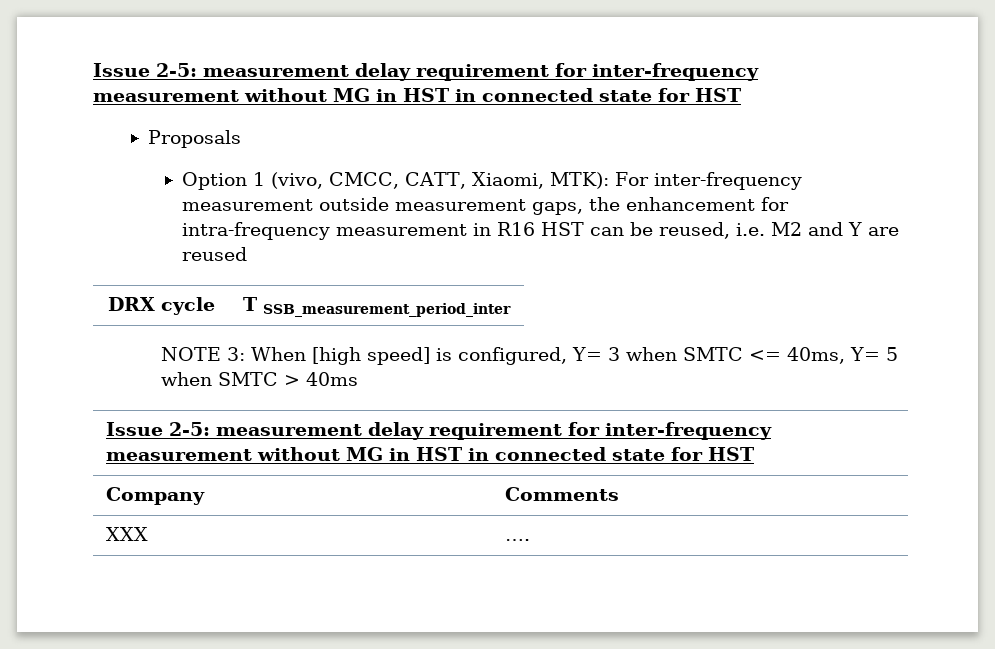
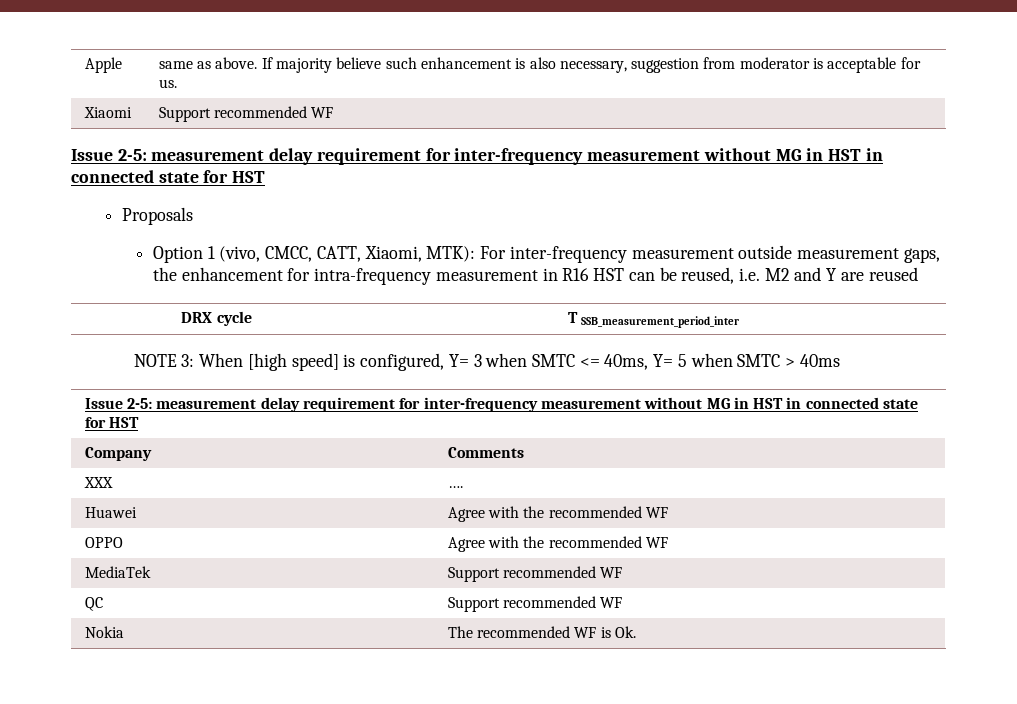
+ Apple | same as above. If majority believe such enhancement is also necessary, suggestion from moderator is acceptable for us.
+ Xiaomi | Support recommended WF
+ Huawei | Agree with the recommended WF
+ OPPO | Agree with the recommended WF
+ MediaTek | Support recommended WF
+ QC | Support recommended WF
+ Nokia | The recommended WF is Ok.

